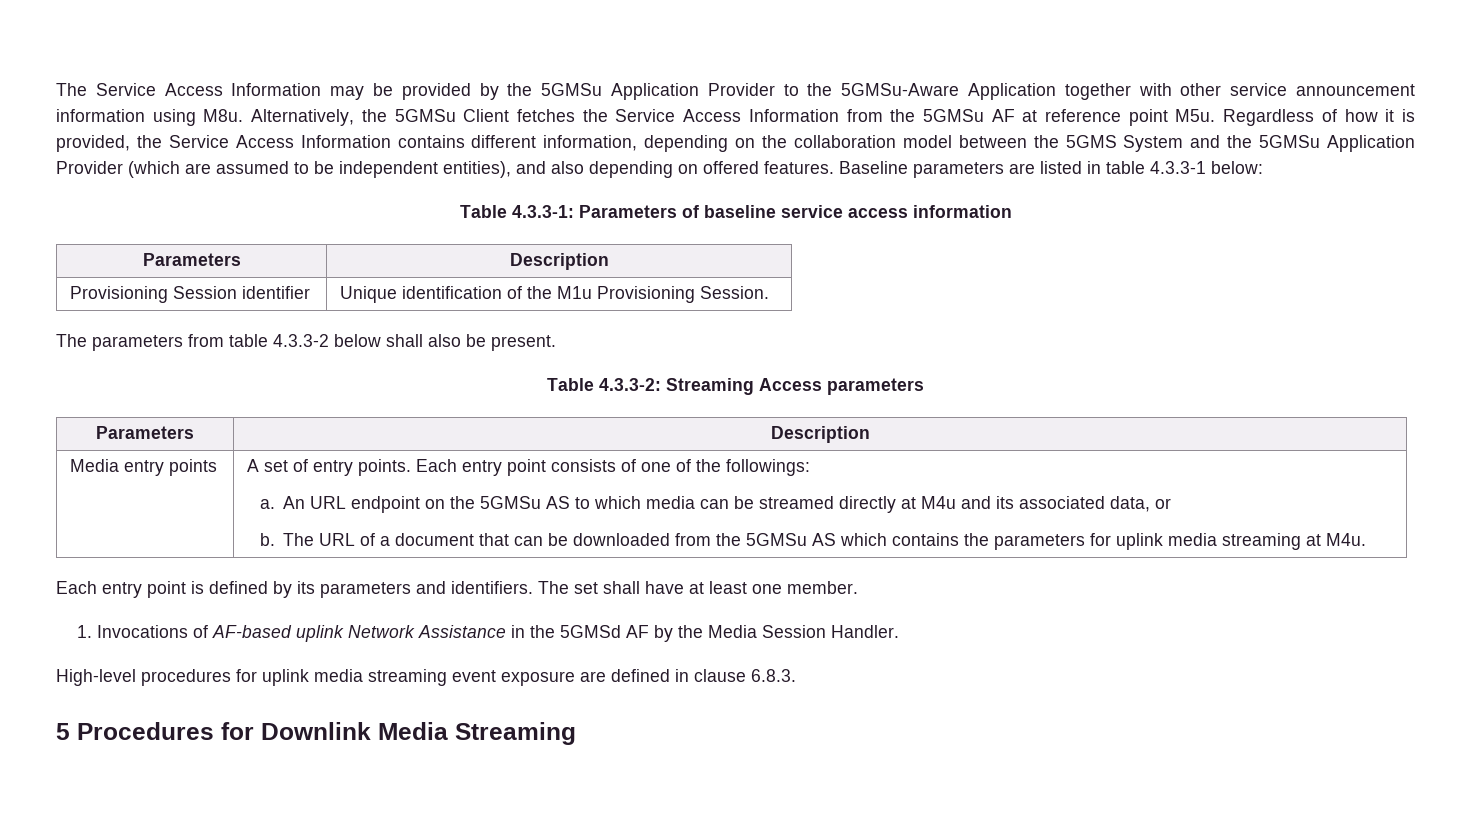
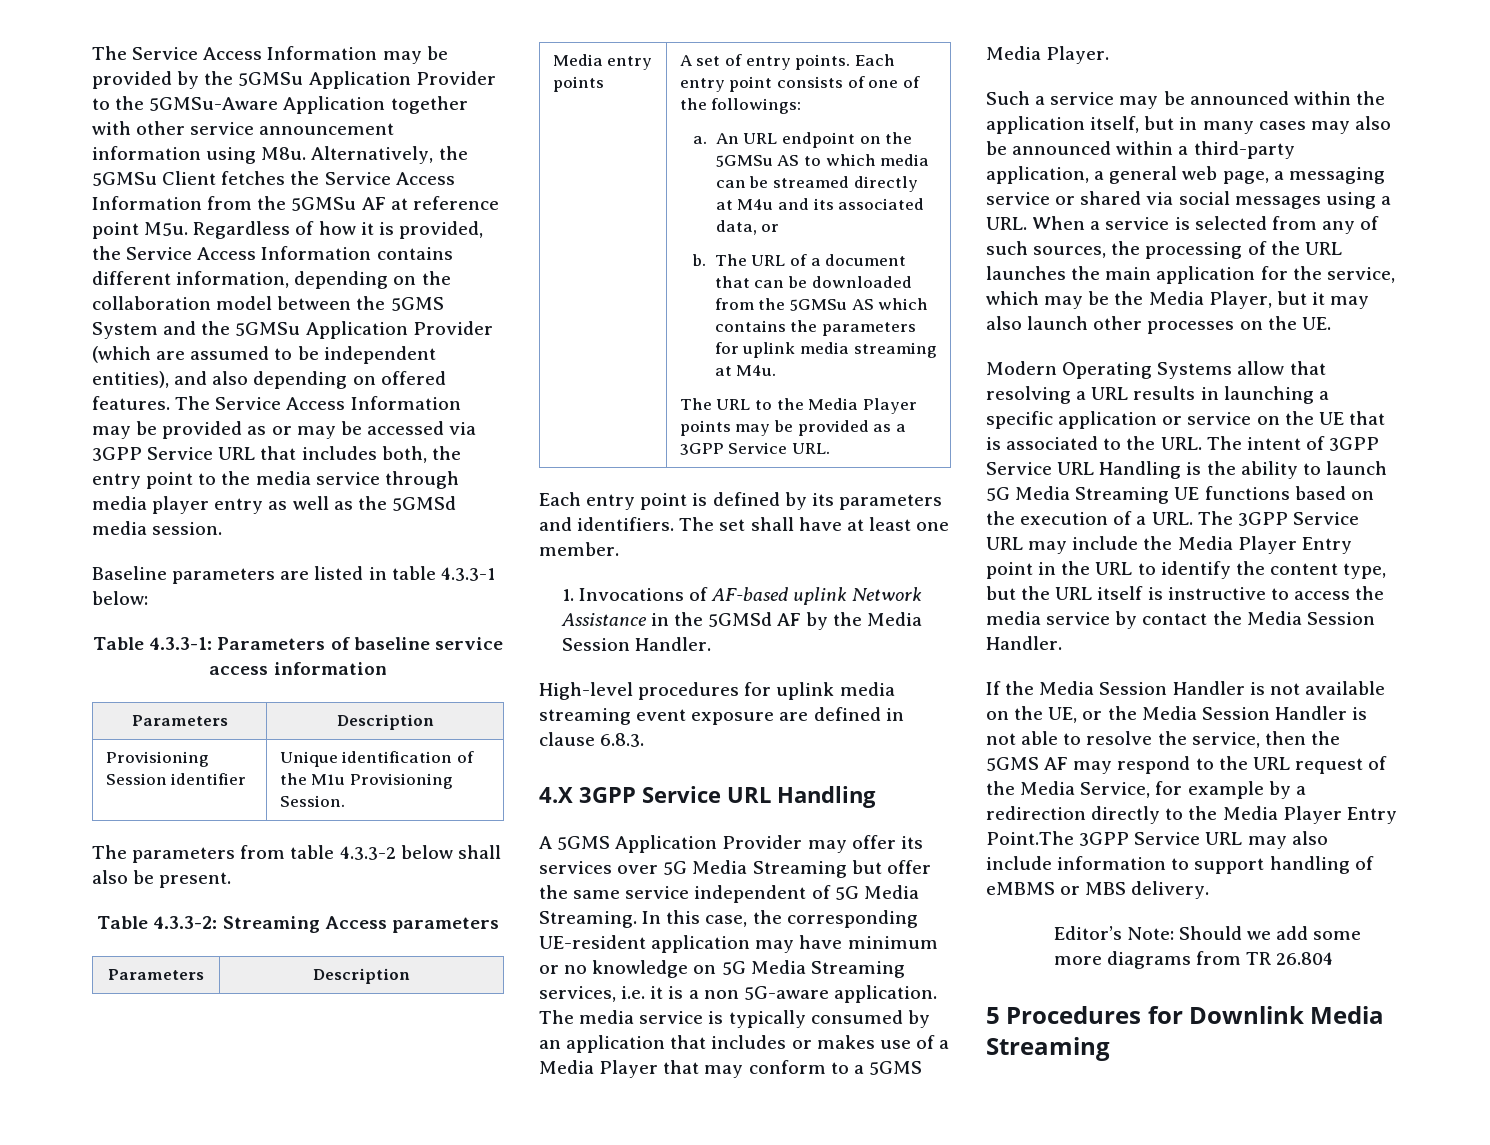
- The Service Access Information may be provided by the 5GMSu Application Provider to the 5GMSu-Aware Application together with other service announcement information using M8u. Alternatively, the 5GMSu Client fetches the Service Access Information from the 5GMSu AF at reference point M5u. Regardless of how it is provided, the Service Access Information contains different information, depending on the collaboration model between the 5GMS System and the 5GMSu Application Provider (which are assumed to be independent entities), and also depending on offered features. Baseline parameters are listed in table 4.3.3-1 below:
+ The Service Access Information may be provided by the 5GMSu Application Provider to the 5GMSu-Aware Application together with other service announcement information using M8u. Alternatively, the 5GMSu Client fetches the Service Access Information from the 5GMSu AF at reference point M5u. Regardless of how it is provided, the Service Access Information contains different information, depending on the collaboration model between the 5GMS System and the 5GMSu Application Provider (which are assumed to be independent entities), and also depending on offered features. The Service Access Information may be provided as or may be accessed via 3GPP Service URL that includes both, the entry point to the media service through media player entry as well as the 5GMSd media session.
+ Baseline parameters are listed in table 4.3.3-1 below:
+ The URL to the Media Player points may be provided as a 3GPP Service URL.
+ 4.X 3GPP Service URL Handling
+ A 5GMS Application Provider may offer its services over 5G Media Streaming but offer the same service independent of 5G Media Streaming. In this case, the corresponding UE-resident application may have minimum or no knowledge on 5G Media Streaming services, i.e. it is a non 5G-aware application. The media service is typically consumed by an application that includes or makes use of a Media Player that may conform to a 5GMS Media Player.
+ Such a service may be announced within the application itself, but in many cases may also be announced within a third-party application, a general web page, a messaging service or shared via social messages using a URL. When a service is selected from any of such sources, the processing of the URL launches the main application for the service, which may be the Media Player, but it may also launch other processes on the UE.
+ Modern Operating Systems allow that resolving a URL results in launching a specific application or service on the UE that is associated to the URL. The intent of 3GPP Service URL Handling is the ability to launch 5G Media Streaming UE functions based on the execution of a URL. The 3GPP Service URL may include the Media Player Entry point in the URL to identify the content type, but the URL itself is instructive to access the media service by contact the Media Session Handler.
+ If the Media Session Handler is not available on the UE, or the Media Session Handler is not able to resolve the service, then the 5GMS AF may respond to the URL request of the Media Service, for example by a redirection directly to the Media Player Entry Point.The 3GPP Service URL may also include information to support handling of eMBMS or MBS delivery.
+ Editor’s Note: Should we add some more diagrams from TR 26.804

